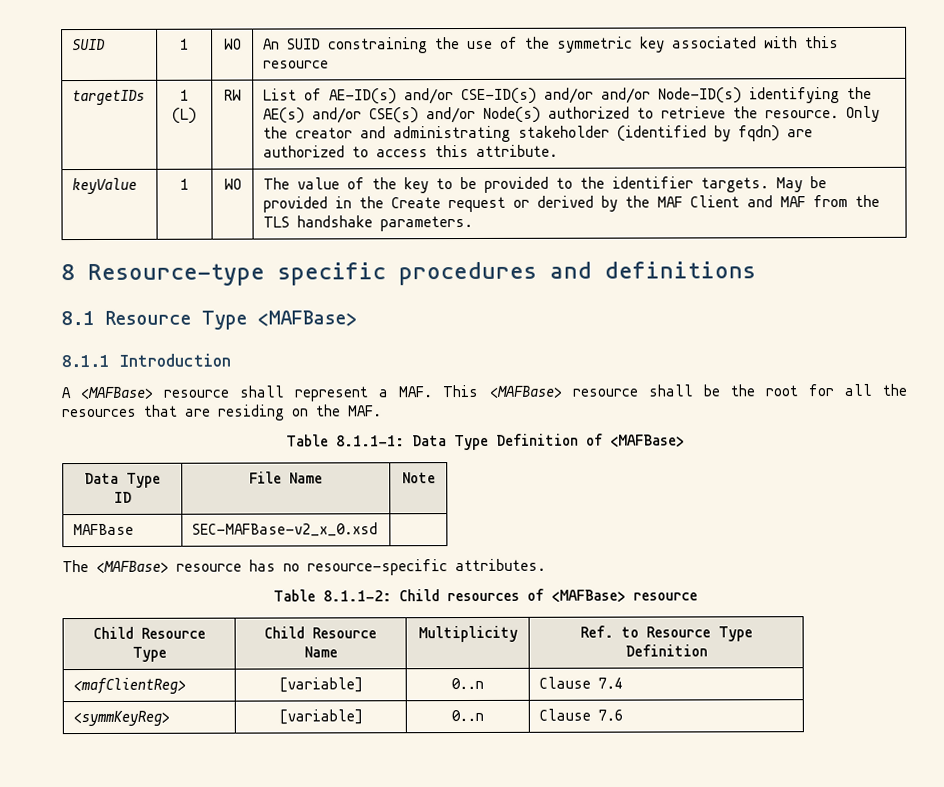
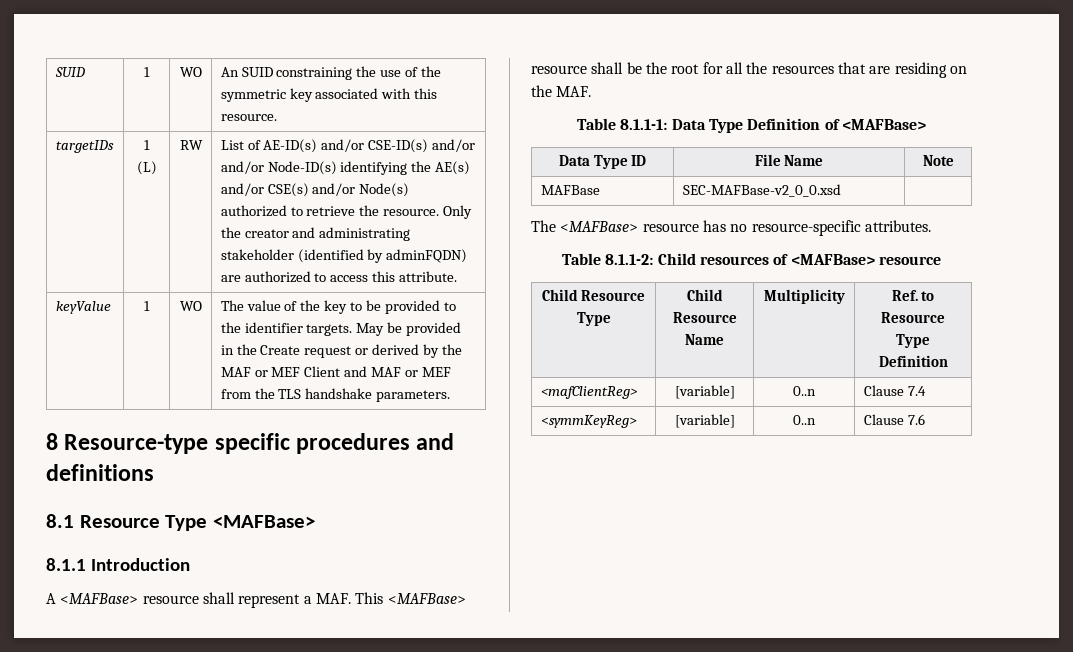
- SUID | 1 | WO | An SUID constraining the use of the symmetric key associated with this resource
+ SUID | 1 | WO | An SUID constraining the use of the symmetric key associated with this resource.
- targetIDs | 1 (L) | RW | List of AE-ID(s) and/or CSE-ID(s) and/or and/or Node-ID(s) identifying the AE(s) and/or CSE(s) and/or Node(s) authorized to retrieve the resource. Only the creator and administrating stakeholder (identified by fqdn) are authorized to access this attribute.
+ targetIDs | 1 (L) | RW | List of AE-ID(s) and/or CSE-ID(s) and/or and/or Node-ID(s) identifying the AE(s) and/or CSE(s) and/or Node(s) authorized to retrieve the resource. Only the creator and administrating stakeholder (identified by adminFQDN) are authorized to access this attribute.
- keyValue | 1 | WO | The value of the key to be provided to the identifier targets. May be provided in the Create request or derived by the MAF Client and MAF from the TLS handshake parameters.
+ keyValue | 1 | WO | The value of the key to be provided to the identifier targets. May be provided in the Create request or derived by the MAF or MEF Client and MAF or MEF from the TLS handshake parameters.
- MAFBase | SEC-MAFBase-v2_x_0.xsd |
+ MAFBase | SEC-MAFBase-v2_0_0.xsd |

